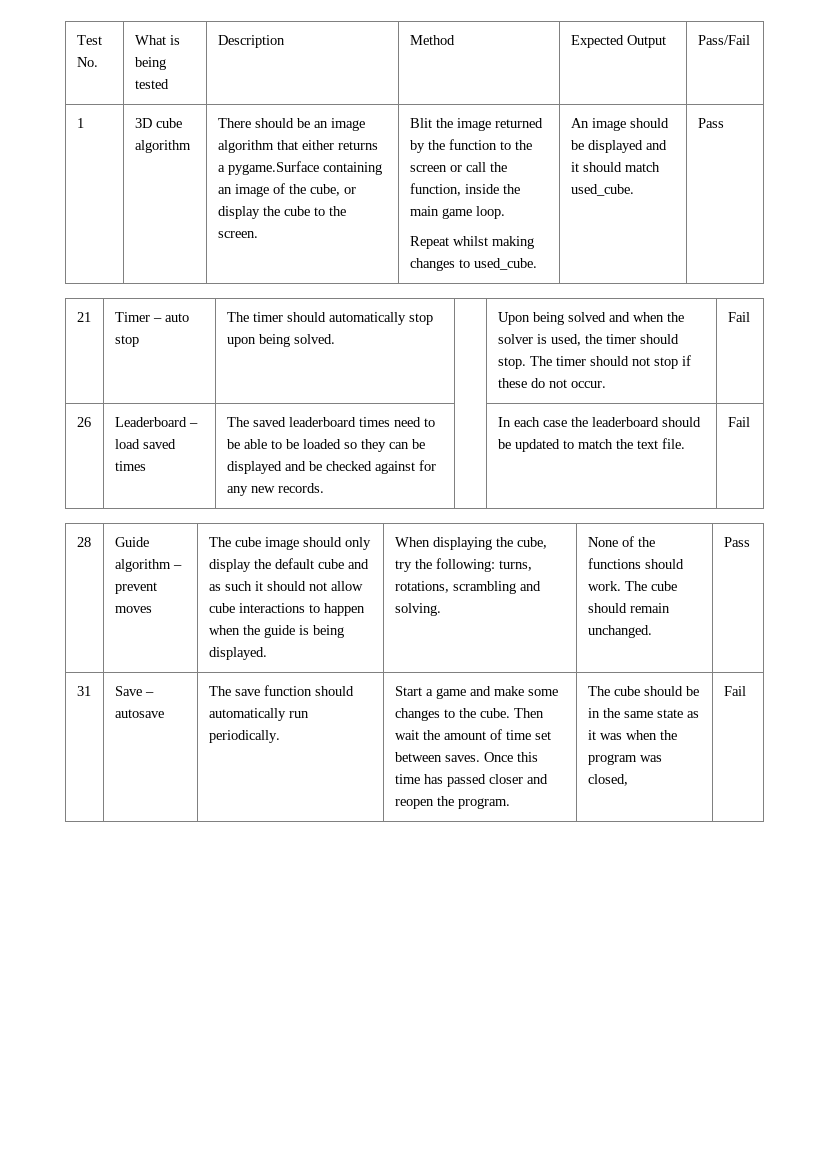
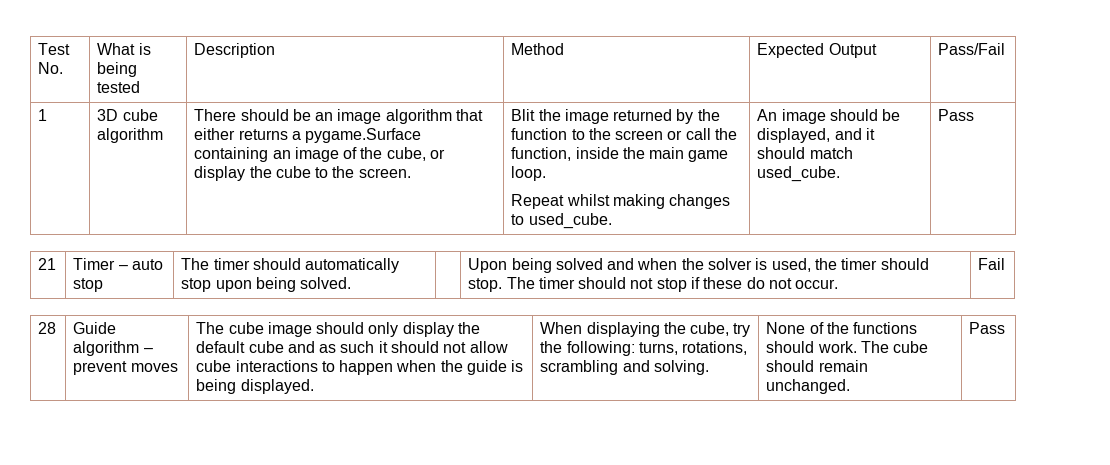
- An image should be displayed and it should match used_cube.
+ An image should be displayed, and it should match used_cube.
- 26 | Leaderboard – load saved times | The saved leaderboard times need to be able to be loaded so they can be displayed and be checked against for any new records. | | In each case the leaderboard should be updated to match the text file. | Fail
- 31 | Save – autosave | The save function should automatically run periodically. | Start a game and make some changes to the cube. Then wait the amount of time set between saves. Once this time has passed closer and reopen the program. | The cube should be in the same state as it was when the program was closed, | Fail

